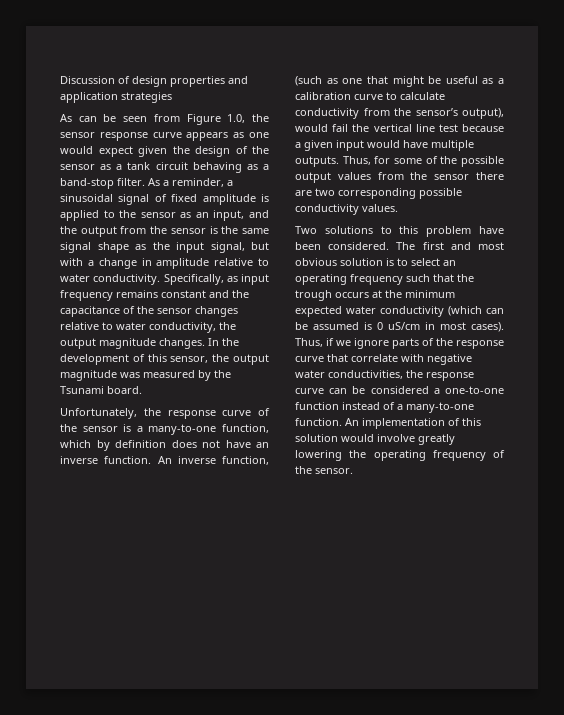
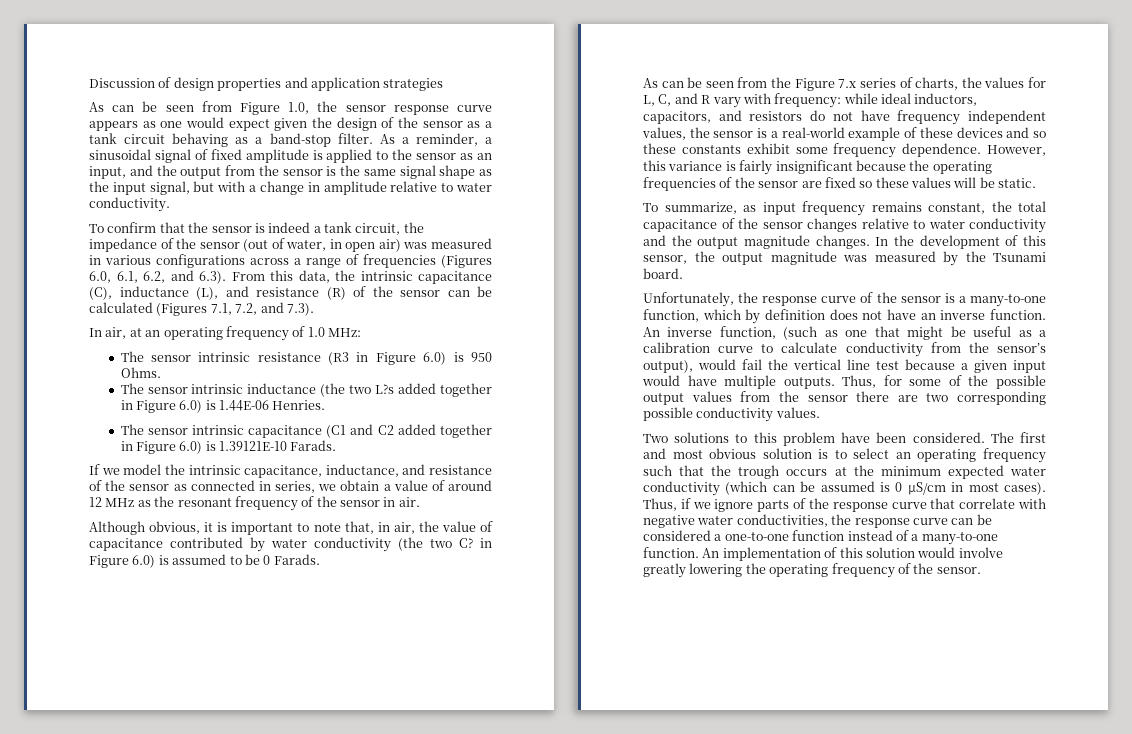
- As a reminder, a sinusoidal signal of fixed amplitude is applied to the sensor as an input, and the output from the sensor is the same signal shape as the input signal, but with a change in amplitude relative to water conductivity. Specifically, as input frequency remains constant and the capacitance of the sensor changes relative to water conductivity, the output magnitude changes.
+ As a reminder, a sinusoidal signal of fixed amplitude is applied to the sensor as an input, and the output from the sensor is the same signal shape as the input signal, but with a change in amplitude relative to water conductivity.
+ To confirm that the sensor is indeed a tank circuit, the impedance of the sensor (out of water, in open air) was measured in various configurations across a range of frequencies (Figures 6.0, 6.1, 6.2, and 6.3). From this data, the intrinsic capacitance (C), inductance (L), and resistance (R) of the sensor can be calculated (Figures 7.1, 7.2, and 7.3).
+ In air, at an operating frequency of 1.0 MHz:
+ The sensor intrinsic resistance (R3 in Figure 6.0) is 950 Ohms.
+ The sensor intrinsic inductance (the two L?s added together in Figure 6.0) is 1.44E-06 Henries.
+ The sensor intrinsic capacitance (C1 and C2 added together in Figure 6.0) is 1.39121E-10 Farads.
+ If we model the intrinsic capacitance, inductance, and resistance of the sensor as connected in series, we obtain a value of around 12 MHz as the resonant frequency of the sensor in air.
+ Although obvious, it is important to note that, in air, the value of capacitance contributed by water conductivity (the two C? in Figure 6.0) is assumed to be 0 Farads.
+ As can be seen from the Figure 7.x series of charts, the values for L, C, and R vary with frequency: while ideal inductors, capacitors, and resistors do not have frequency independent values, the sensor is a real-world example of these devices and so these constants exhibit some frequency dependence. However, this variance is fairly insignificant because the operating frequencies of the sensor are fixed so these values will be static.
+ To summarize, as input frequency remains constant, the total capacitance of the sensor changes relative to water conductivity and the output magnitude changes.
- The first and most obvious solution is to select an operating frequency such that the trough occurs at the minimum expected water conductivity (which can be assumed is 0 uS/cm in most cases).
+ The first and most obvious solution is to select an operating frequency such that the trough occurs at the minimum expected water conductivity (which can be assumed is 0 µS/cm in most cases).

